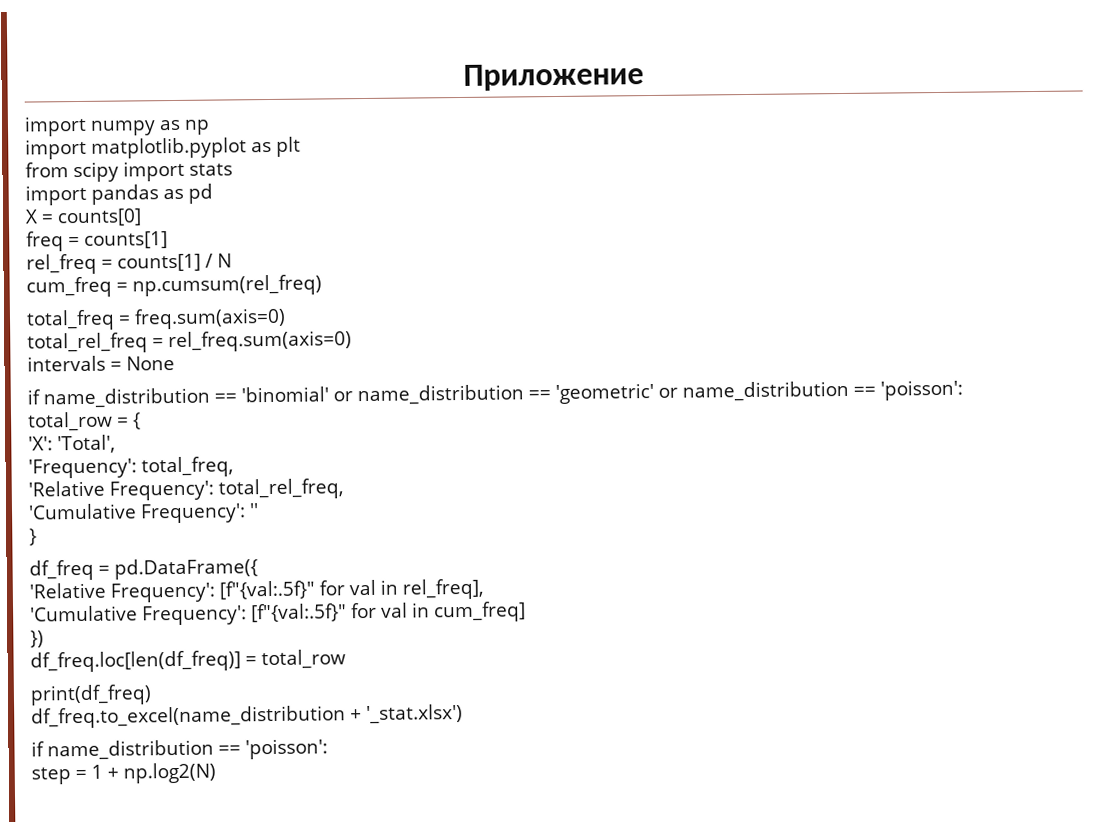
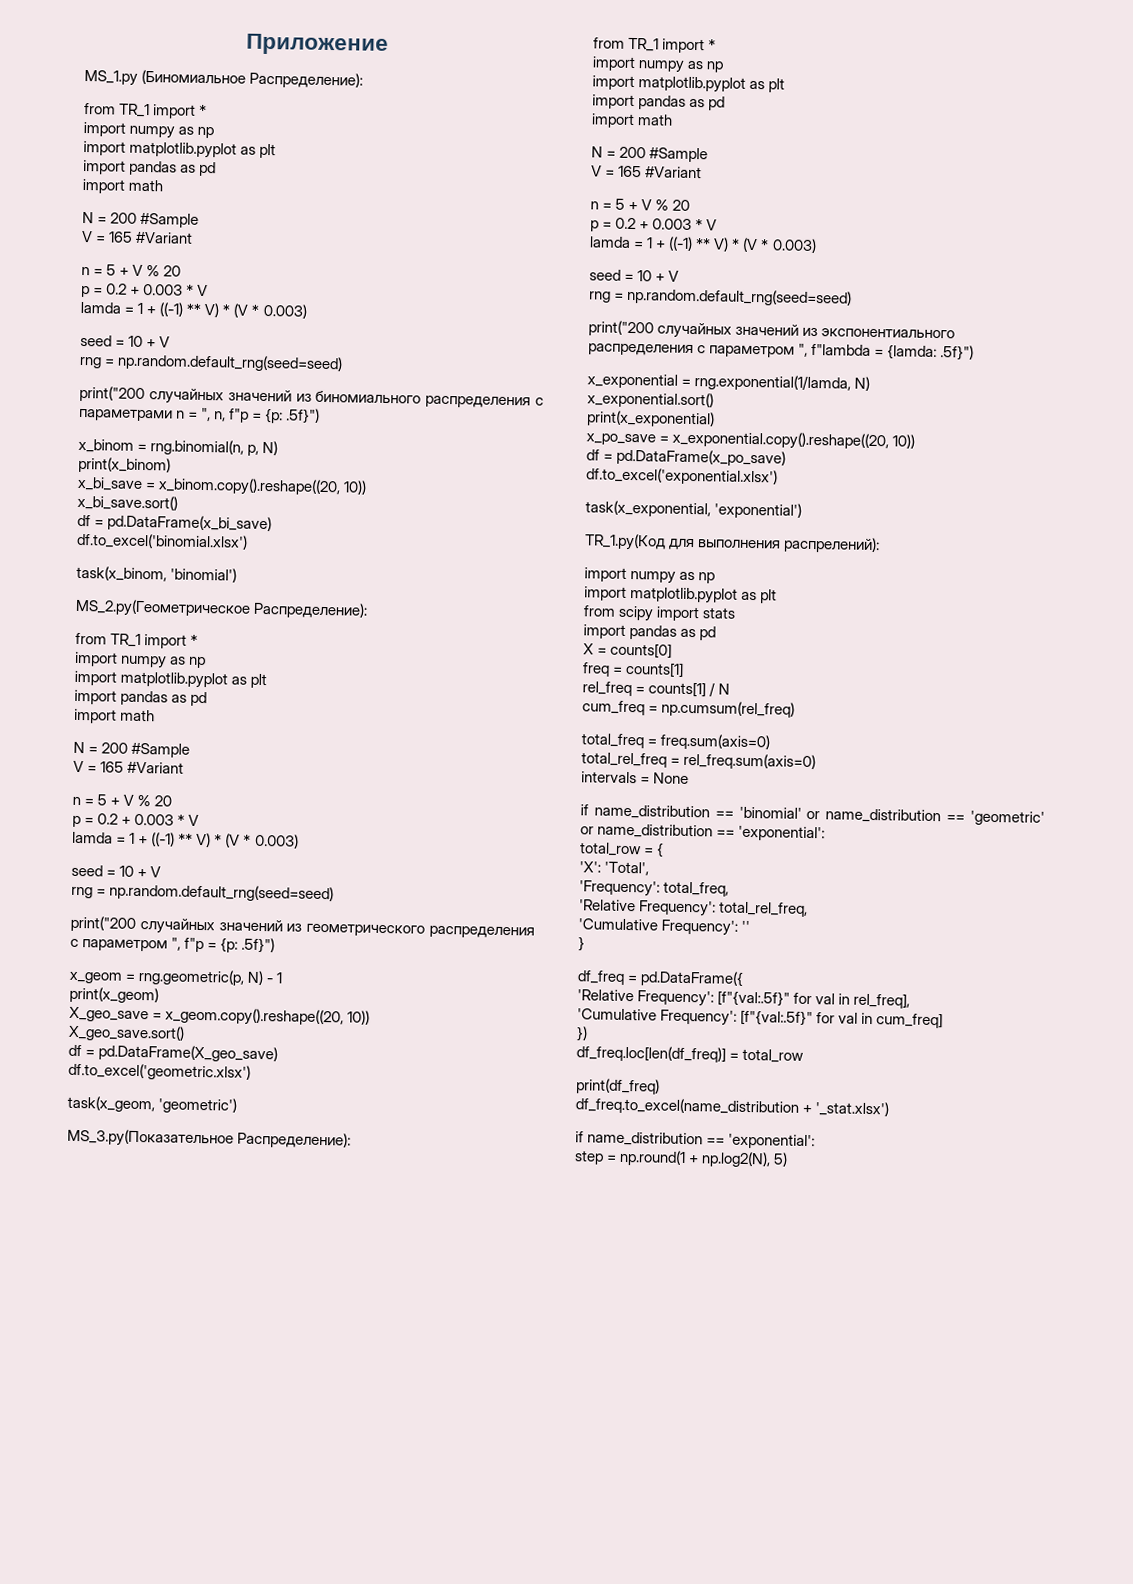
+ MS_1.py (Биномиальное Распределение):
+ from TR_1 import *
+ import numpy as np
+ import matplotlib.pyplot as plt
+ import pandas as pd
+ import math
+ N = 200 #Sample
+ V = 165 #Variant
+ n = 5 + V % 20
+ p = 0.2 + 0.003 * V
+ lamda = 1 + ((-1) ** V) * (V * 0.003)
+ seed = 10 + V
+ rng = np.random.default_rng(seed=seed)
+ print("200 случайных значений из биномиального распределения с параметрами n = ", n, f"p = {p: .5f}")
+ x_binom = rng.binomial(n, p, N)
+ print(x_binom)
+ x_bi_save = x_binom.copy().reshape((20, 10))
+ x_bi_save.sort()
+ df = pd.DataFrame(x_bi_save)
+ df.to_excel('binomial.xlsx')
+ task(x_binom, 'binomial')
+ MS_2.py(Геометрическое Распределение):
+ from TR_1 import *
+ import numpy as np
+ import matplotlib.pyplot as plt
+ import pandas as pd
+ import math
+ N = 200 #Sample
+ V = 165 #Variant
+ n = 5 + V % 20
+ p = 0.2 + 0.003 * V
+ lamda = 1 + ((-1) ** V) * (V * 0.003)
+ seed = 10 + V
+ rng = np.random.default_rng(seed=seed)
+ print("200 случайных значений из геометрического распределения с параметром ", f"p = {p: .5f}")
+ x_geom = rng.geometric(p, N) - 1
+ print(x_geom)
+ X_geo_save = x_geom.copy().reshape((20, 10))
+ X_geo_save.sort()
+ df = pd.DataFrame(X_geo_save)
+ df.to_excel('geometric.xlsx')
+ task(x_geom, 'geometric')
+ MS_3.py(Показательное Распределение):
+ from TR_1 import *
+ import numpy as np
+ import matplotlib.pyplot as plt
+ import pandas as pd
+ import math
+ N = 200 #Sample
+ V = 165 #Variant
+ n = 5 + V % 20
+ p = 0.2 + 0.003 * V
+ lamda = 1 + ((-1) ** V) * (V * 0.003)
+ seed = 10 + V
+ rng = np.random.default_rng(seed=seed)
+ print("200 случайных значений из экспонентиального распределения с параметром ", f"lambda = {lamda: .5f}")
+ x_exponential = rng.exponential(1/lamda, N)
+ x_exponential.sort()
+ print(x_exponential)
+ x_po_save = x_exponential.copy().reshape((20, 10))
+ df = pd.DataFrame(x_po_save)
+ df.to_excel('exponential.xlsx')
+ task(x_exponential, 'exponential')
+ TR_1.py(Код для выполнения распрелений):
- if name_distribution == 'binomial' or name_distribution == 'geometric' or name_distribution == 'poisson':
+ if name_distribution == 'binomial' or name_distribution == 'geometric' or name_distribution == 'exponential':
- if name_distribution == 'poisson':
+ if name_distribution == 'exponential':
- step = 1 + np.log2(N)
+ step = np.round(1 + np.log2(N), 5)

